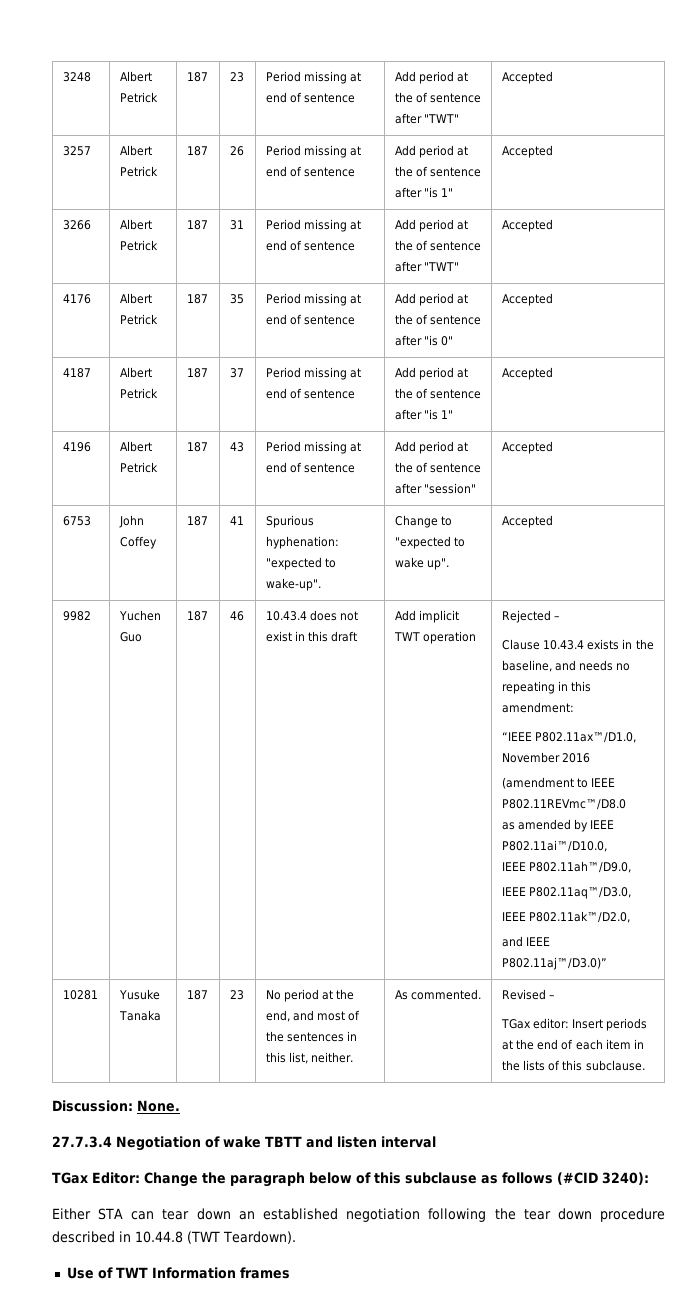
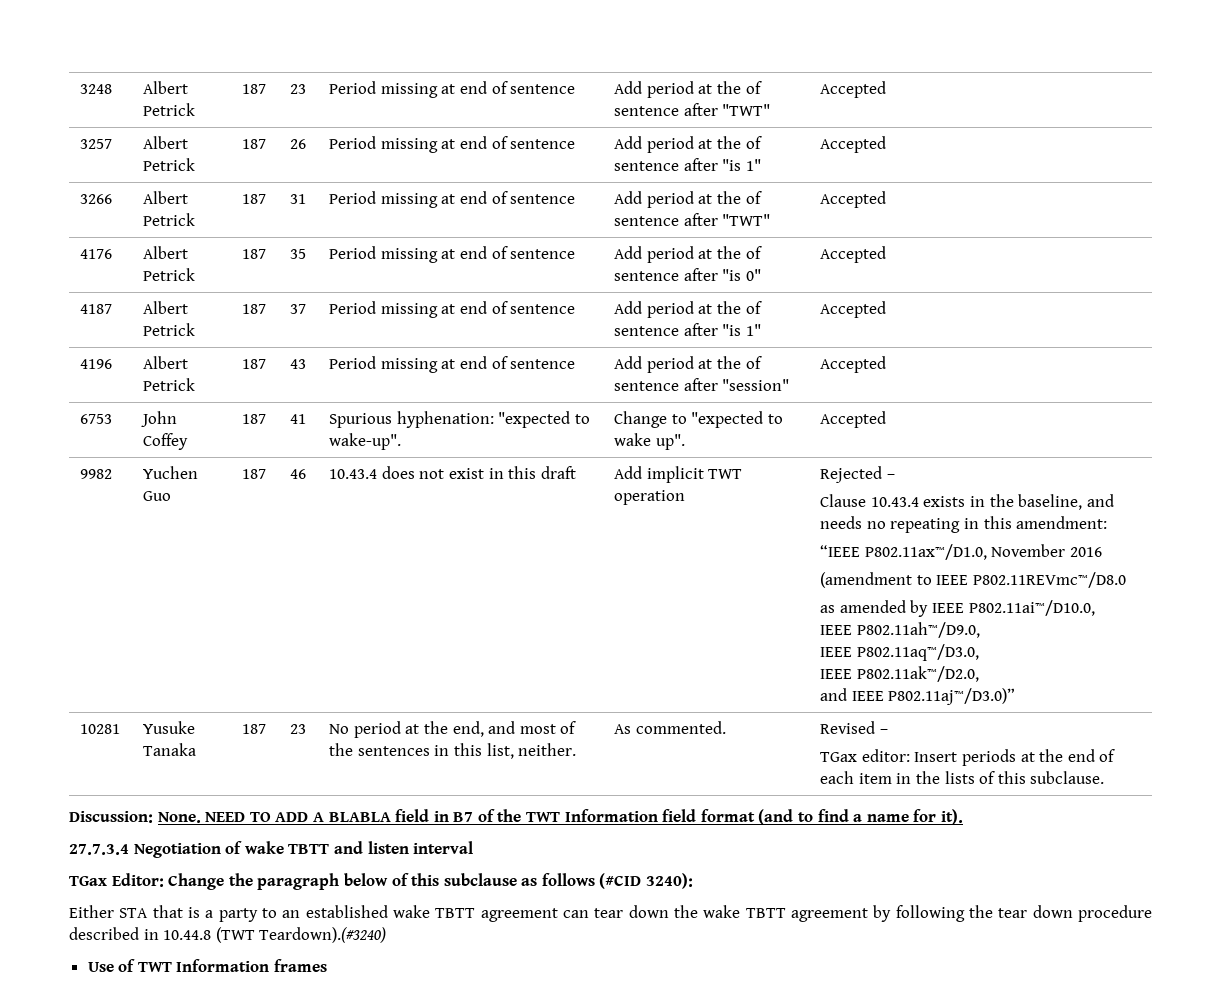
+ NEED TO ADD A BLABLA field in B7 of the TWT Information field format (and to find a name for it).
- Either STA can tear down an established negotiation following the tear down procedure described in 10.44.8 (TWT Teardown).
+ Either STA that is a party to an established wake TBTT agreement can tear down the wake TBTT agreement by following the tear down procedure described in 10.44.8 (TWT Teardown).(#3240)

